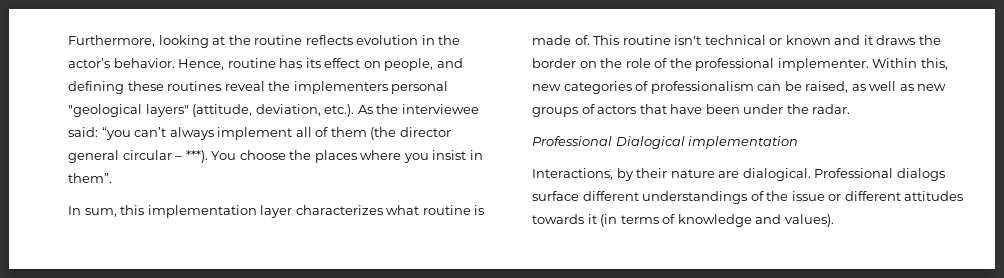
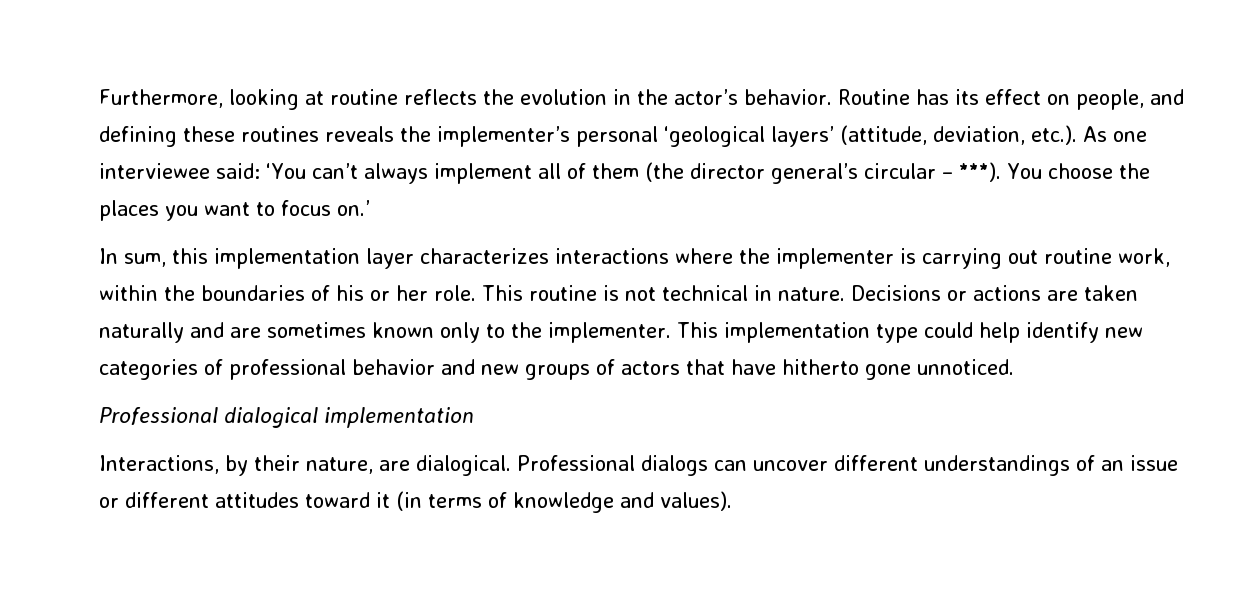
- Furthermore, looking at the routine reflects evolution in the actor’s behavior.
+ Furthermore, looking at routine reflects the evolution in the actor’s behavior.
- Hence, routine has its effect on people, and defining these routines reveal the implementers personal "geological layers" (attitude, deviation, etc.). As the interviewee said: “you can’t always implement all of them (the director general circular – ***).
+ Routine has its effect on people, and defining these routines reveals the implementer’s personal ‘geological layers’ (attitude, deviation, etc.). As one interviewee said: ‘You can’t always implement all of them (the director general’s circular – ***).
- You choose the places where you insist in them”.
+ You choose the places you want to focus on.’
- In sum, this implementation layer characterizes what routine is made of. This routine isn't technical or known and it draws the border on the role of the professional implementer. Within this, new categories of professionalism can be raised, as well as new groups of actors that have been under the radar.
- Professional Dialogical implementation
+ In sum, this implementation layer characterizes interactions where the implementer is carrying out routine work, within the boundaries of his or her role. This routine is not technical in nature. Decisions or actions are taken naturally and are sometimes known only to the implementer. This implementation type could help identify new categories of professional behavior and new groups of actors that have hitherto gone unnoticed.
+ Professional dialogical implementation
- Interactions, by their nature are dialogical.
+ Interactions, by their nature, are dialogical.
- Professional dialogs surface different understandings of the issue or different attitudes towards it (in terms of knowledge and values).
+ Professional dialogs can uncover different understandings of an issue or different attitudes toward it (in terms of knowledge and values).

